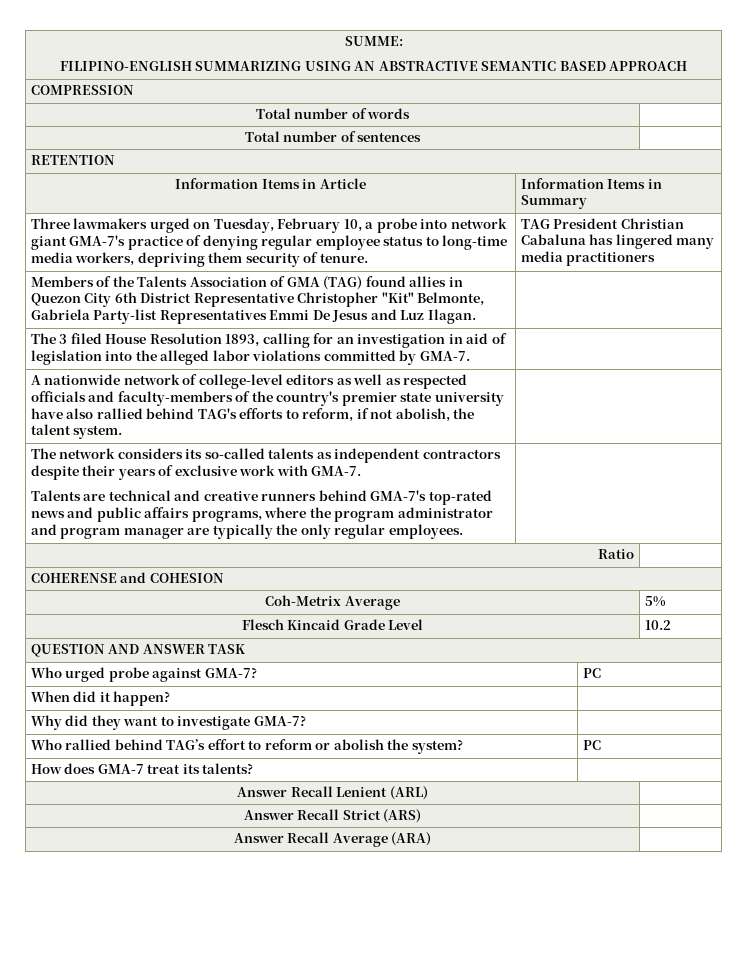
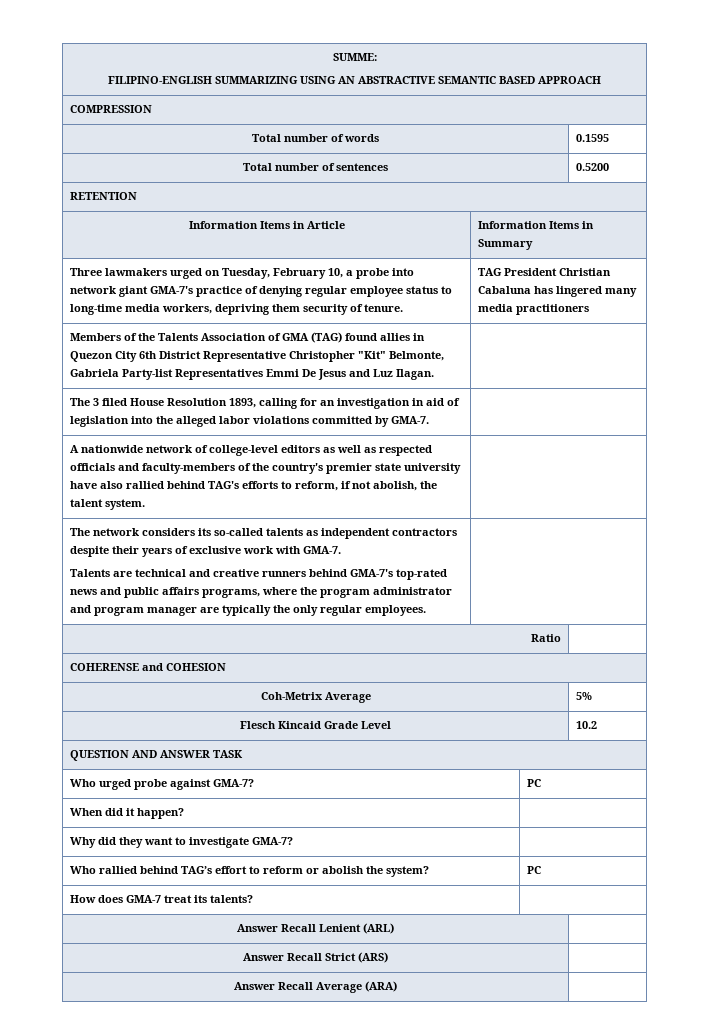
- Total number of words |
+ Total number of words | 0.1595
- Total number of sentences |
+ Total number of sentences | 0.5200

